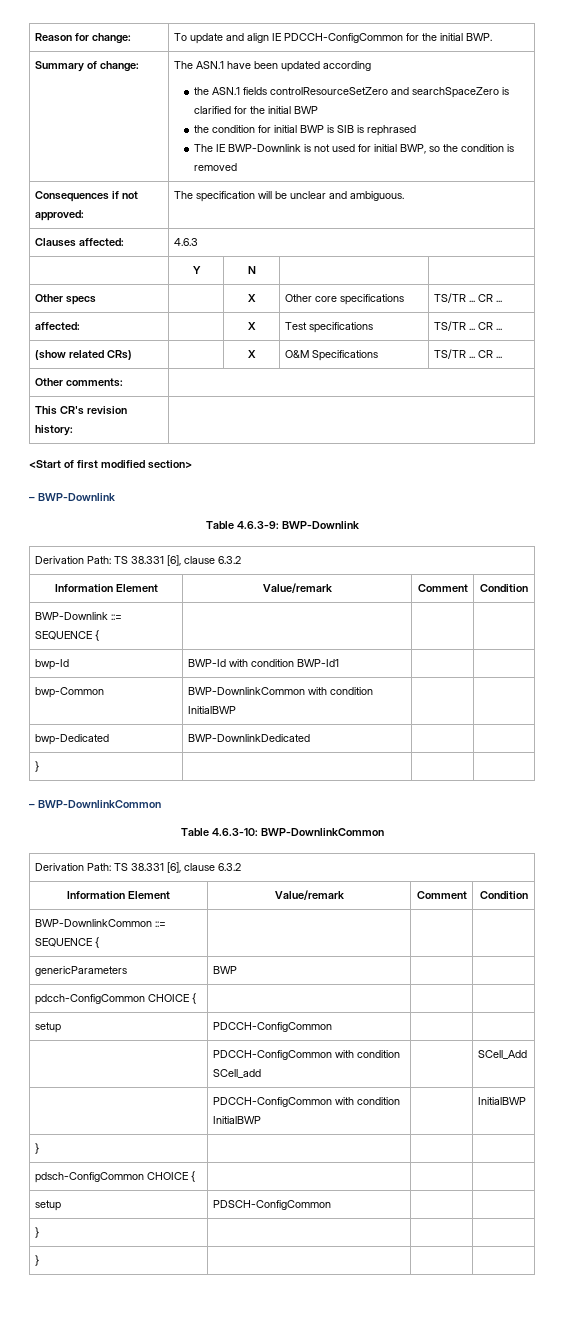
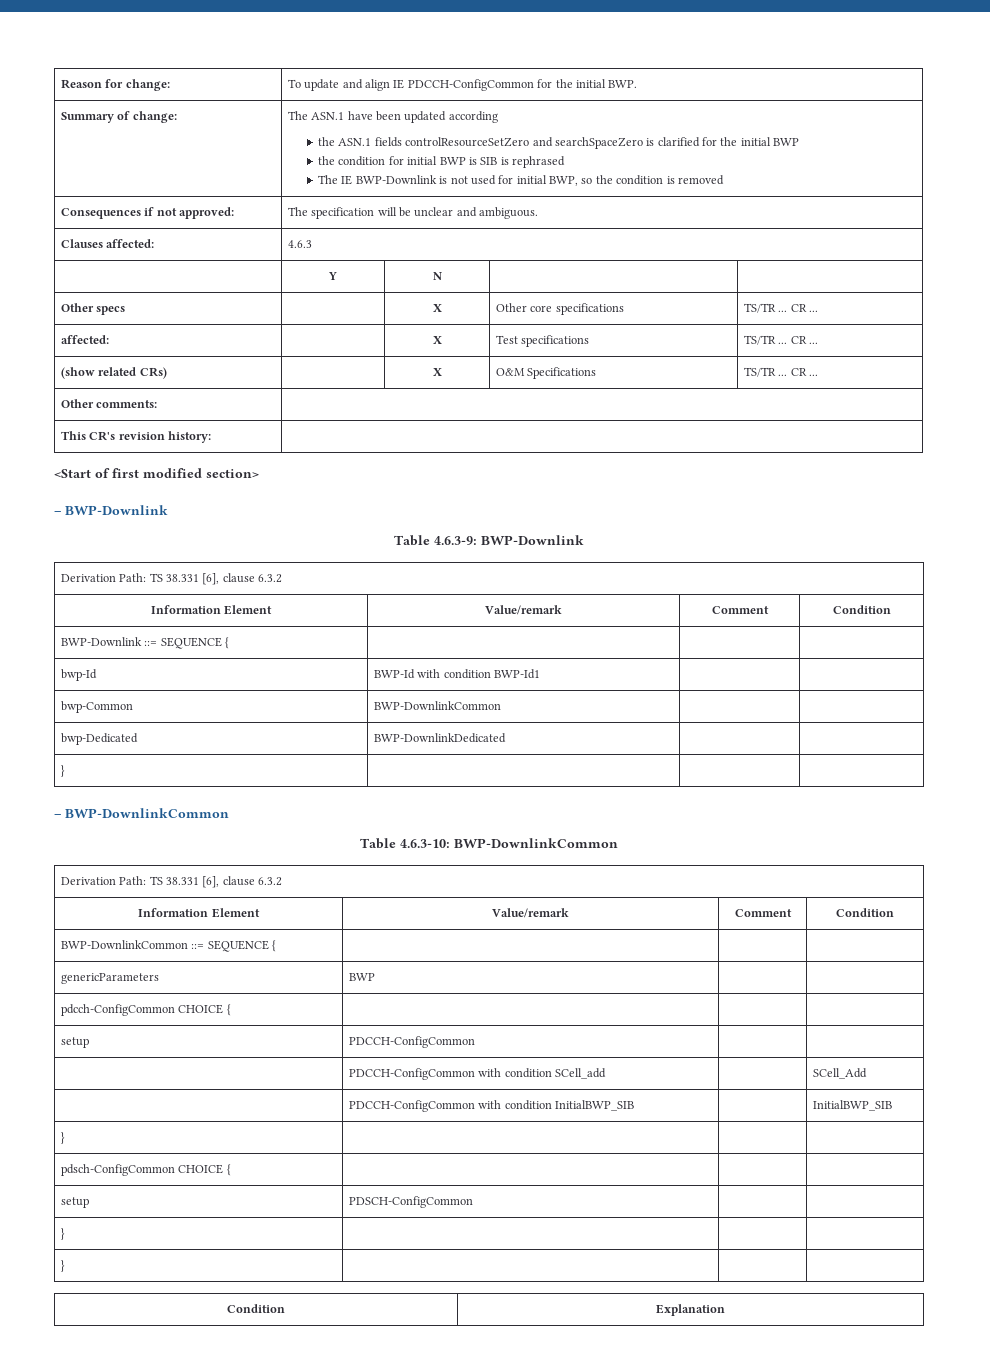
- bwp-Common | BWP-DownlinkCommon with condition InitialBWP | |
+ bwp-Common | BWP-DownlinkCommon | |
- | PDCCH-ConfigCommon with condition InitialBWP | | InitialBWP
+ | PDCCH-ConfigCommon with condition InitialBWP_SIB | | InitialBWP_SIB
+ Condition | Explanation

